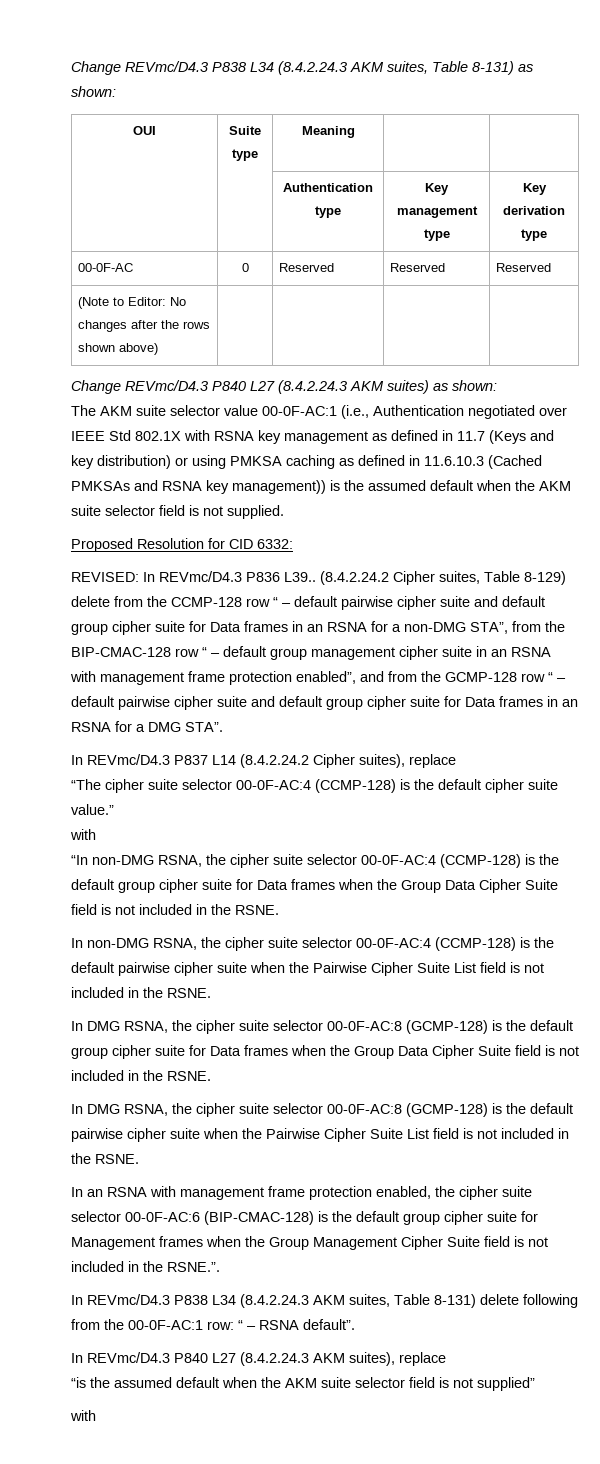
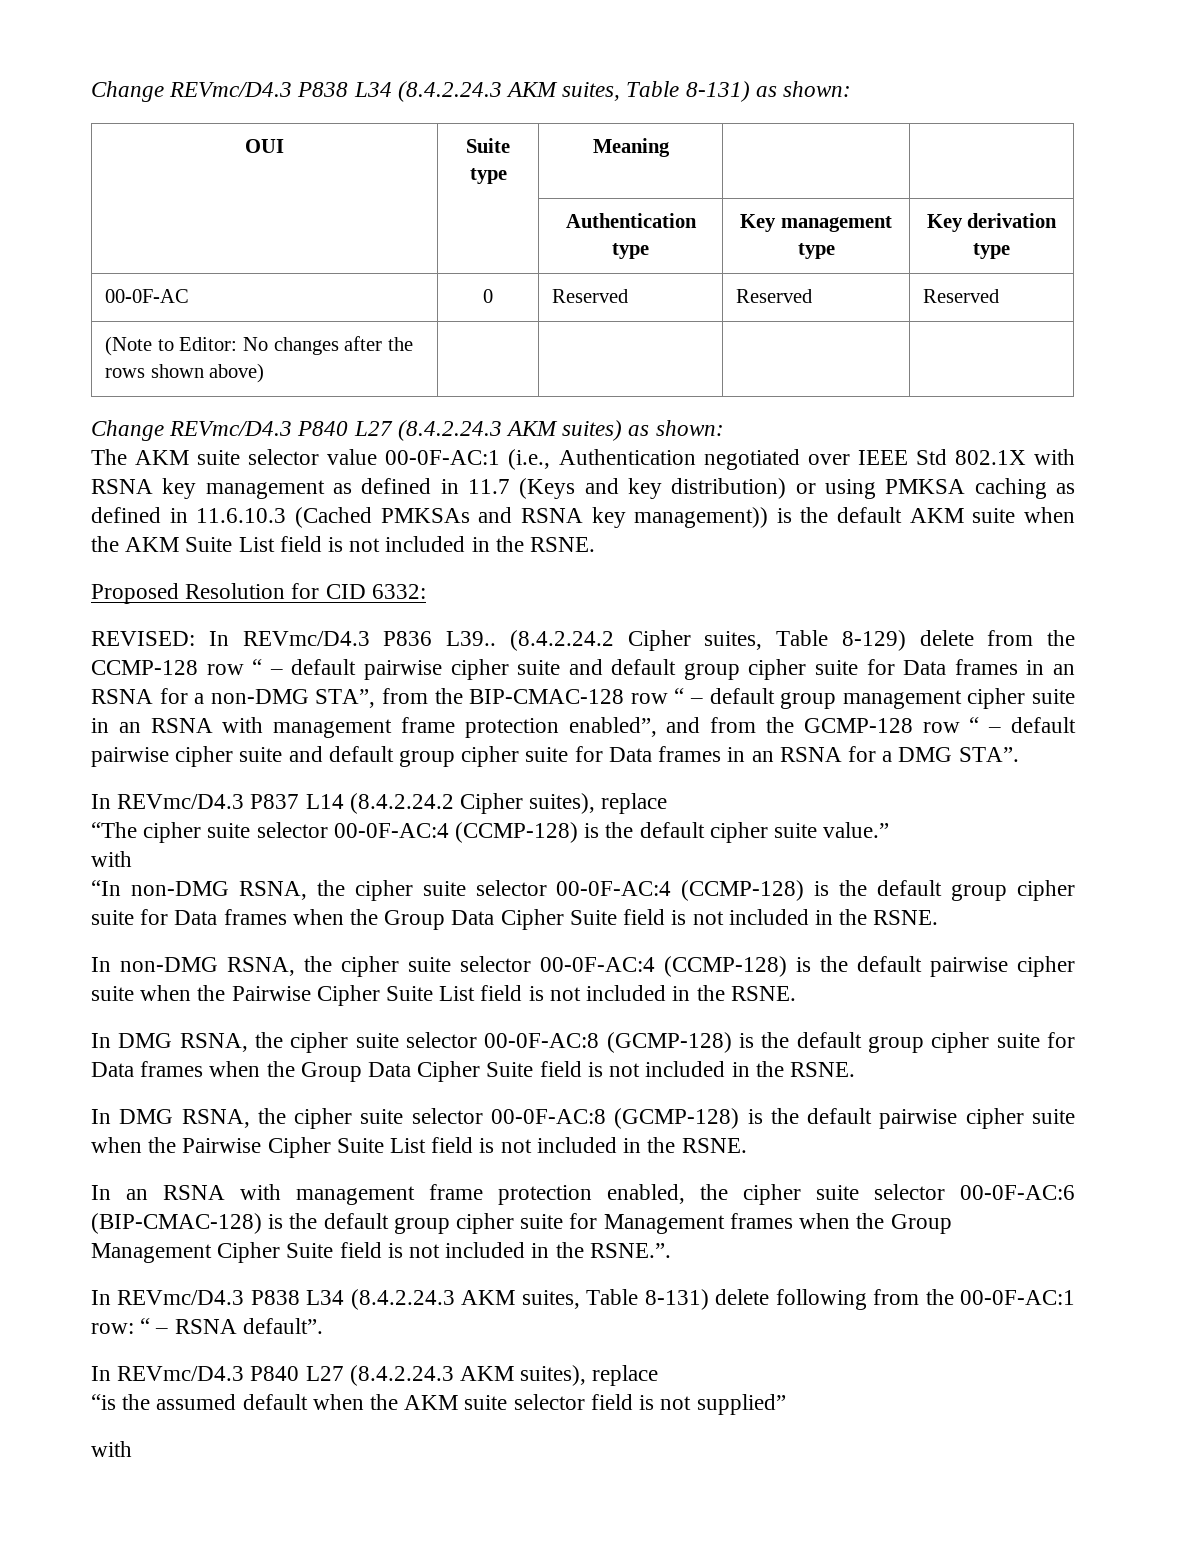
- The AKM suite selector value 00-0F-AC:1 (i.e., Authentication negotiated over IEEE Std 802.1X with RSNA key management as defined in 11.7 (Keys and key distribution) or using PMKSA caching as defined in 11.6.10.3 (Cached PMKSAs and RSNA key management)) is the assumed default when the AKM suite selector field is not supplied.
+ The AKM suite selector value 00-0F-AC:1 (i.e., Authentication negotiated over IEEE Std 802.1X with RSNA key management as defined in 11.7 (Keys and key distribution) or using PMKSA caching as defined in 11.6.10.3 (Cached PMKSAs and RSNA key management)) is the default AKM suite when the AKM Suite List field is not included in the RSNE.

